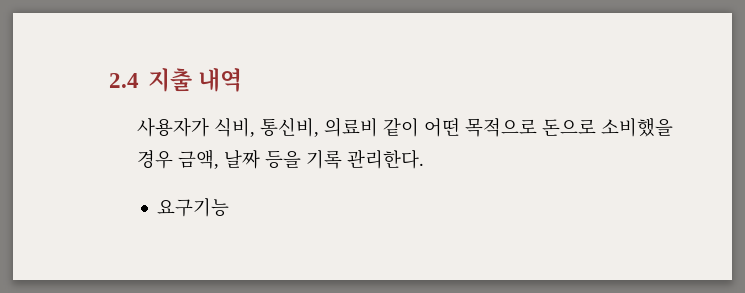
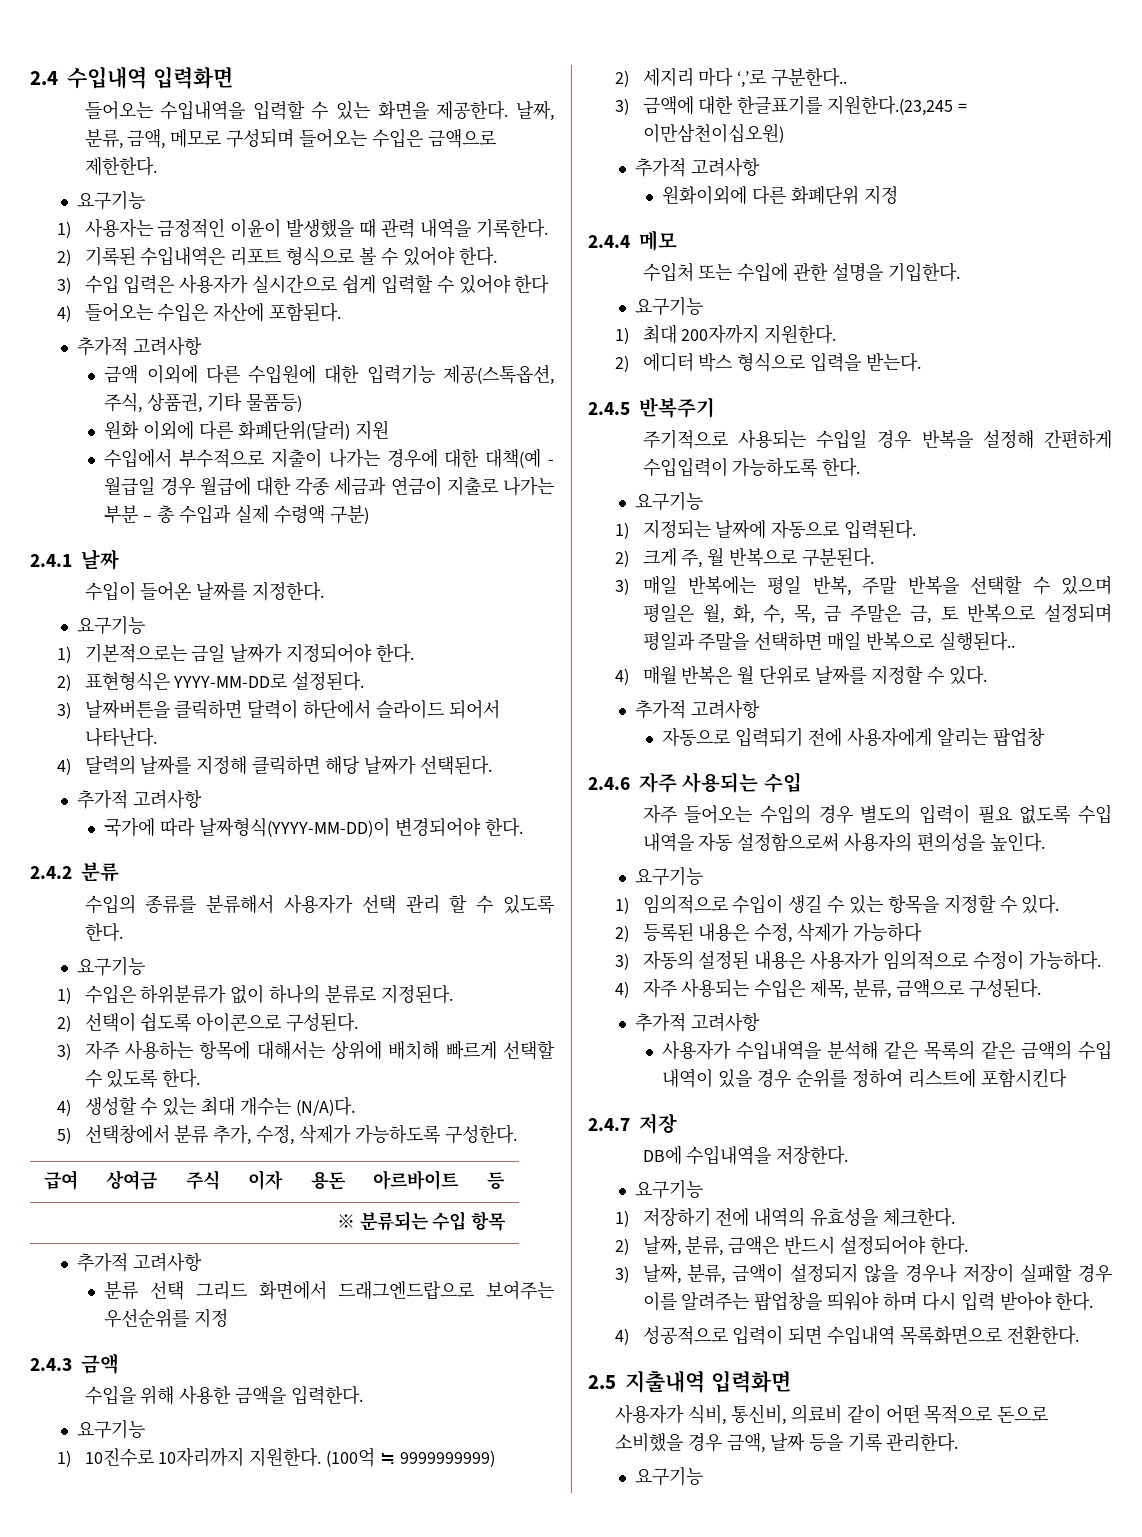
- 2.4 지출 내역
+ 2.4 수입내역 입력화면
+ 들어오는 수입내역을 입력할 수 있는 화면을 제공한다. 날짜, 분류, 금액, 메모로 구성되며 들어오는 수입은 금액으로 제한한다.
+ 요구기능
+ 1) 사용자는 금정적인 이윤이 발생했을 때 관력 내역을 기록한다.
+ 2) 기록된 수입내역은 리포트 형식으로 볼 수 있어야 한다.
+ 3) 수입 입력은 사용자가 실시간으로 쉽게 입력할 수 있어야 한다
+ 4) 들어오는 수입은 자산에 포함된다.
+ 추가적 고려사항
+ 금액 이외에 다른 수입원에 대한 입력기능 제공(스톡옵션, 주식, 상품권, 기타 물품등)
+ 원화 이외에 다른 화폐단위(달러) 지원
+ 수입에서 부수적으로 지출이 나가는 경우에 대한 대책(예 - 월급일 경우 월급에 대한 각종 세금과 연금이 지출로 나가는 부분 – 총 수입과 실제 수령액 구분)
+ 2.4.1 날짜
+ 수입이 들어온 날짜를 지정한다.
+ 요구기능
+ 1) 기본적으로는 금일 날짜가 지정되어야 한다.
+ 2) 표현형식은 YYYY-MM-DD로 설정된다.
+ 3) 날짜버튼을 클릭하면 달력이 하단에서 슬라이드 되어서 나타난다.
+ 4) 달력의 날짜를 지정해 클릭하면 해당 날짜가 선택된다.
+ 추가적 고려사항
+ 국가에 따라 날짜형식(YYYY-MM-DD)이 변경되어야 한다.
+ 2.4.2 분류
+ 수입의 종류를 분류해서 사용자가 선택 관리 할 수 있도록 한다.
+ 요구기능
+ 1) 수입은 하위분류가 없이 하나의 분류로 지정된다.
+ 2) 선택이 쉽도록 아이콘으로 구성된다.
+ 3) 자주 사용하는 항목에 대해서는 상위에 배치해 빠르게 선택할 수 있도록 한다.
+ 4) 생성할 수 있는 최대 개수는 (N/A)다.
+ 5) 선택창에서 분류 추가, 수정, 삭제가 가능하도록 구성한다.
+ 급여 | 상여금 | 주식 | 이자 | 용돈 | 아르바이트 | 등
+ ※ 분류되는 수입 항목
+ 추가적 고려사항
+ 분류 선택 그리드 화면에서 드래그엔드랍으로 보여주는 우선순위를 지정
+ 2.4.3 금액
+ 수입을 위해 사용한 금액을 입력한다.
+ 요구기능
+ 1) 10진수로 10자리까지 지원한다. (100억 ≒ 9999999999)
+ 2) 세지리 마다 ‘,’로 구분한다..
+ 3) 금액에 대한 한글표기를 지원한다.(23,245 = 이만삼천이십오원)
+ 추가적 고려사항
+ 원화이외에 다른 화폐단위 지정
+ 2.4.4 메모
+ 수입처 또는 수입에 관한 설명을 기입한다.
+ 요구기능
+ 1) 최대 200자까지 지원한다.
+ 2) 에디터 박스 형식으로 입력을 받는다.
+ 2.4.5 반복주기
+ 주기적으로 사용되는 수입일 경우 반복을 설정해 간편하게 수입입력이 가능하도록 한다.
+ 요구기능
+ 1) 지정되는 날짜에 자동으로 입력된다.
+ 2) 크게 주, 월 반복으로 구분된다.
+ 3) 매일 반복에는 평일 반복, 주말 반복을 선택할 수 있으며 평일은 월, 화, 수, 목, 금 주말은 금, 토 반복으로 설정되며 평일과 주말을 선택하면 매일 반복으로 실행된다..
+ 4) 매월 반복은 월 단위로 날짜를 지정할 수 있다.
+ 추가적 고려사항
+ 자동으로 입력되기 전에 사용자에게 알리는 팝업창
+ 2.4.6 자주 사용되는 수입
+ 자주 들어오는 수입의 경우 별도의 입력이 필요 없도록 수입 내역을 자동 설정함으로써 사용자의 편의성을 높인다.
+ 요구기능
+ 1) 임의적으로 수입이 생길 수 있는 항목을 지정할 수 있다.
+ 2) 등록된 내용은 수정, 삭제가 가능하다
+ 3) 자동의 설정된 내용은 사용자가 임의적으로 수정이 가능하다.
+ 4) 자주 사용되는 수입은 제목, 분류, 금액으로 구성된다.
+ 추가적 고려사항
+ 사용자가 수입내역을 분석해 같은 목록의 같은 금액의 수입 내역이 있을 경우 순위를 정하여 리스트에 포함시킨다
+ 2.4.7 저장
+ DB에 수입내역을 저장한다.
+ 요구기능
+ 1) 저장하기 전에 내역의 유효성을 체크한다.
+ 2) 날짜, 분류, 금액은 반드시 설정되어야 한다.
+ 3) 날짜, 분류, 금액이 설정되지 않을 경우나 저장이 실패할 경우 이를 알려주는 팝업창을 띄워야 하며 다시 입력 받아야 한다.
+ 4) 성공적으로 입력이 되면 수입내역 목록화면으로 전환한다.
+ 2.5 지출내역 입력화면

